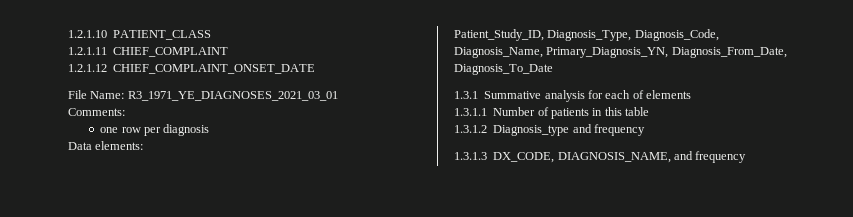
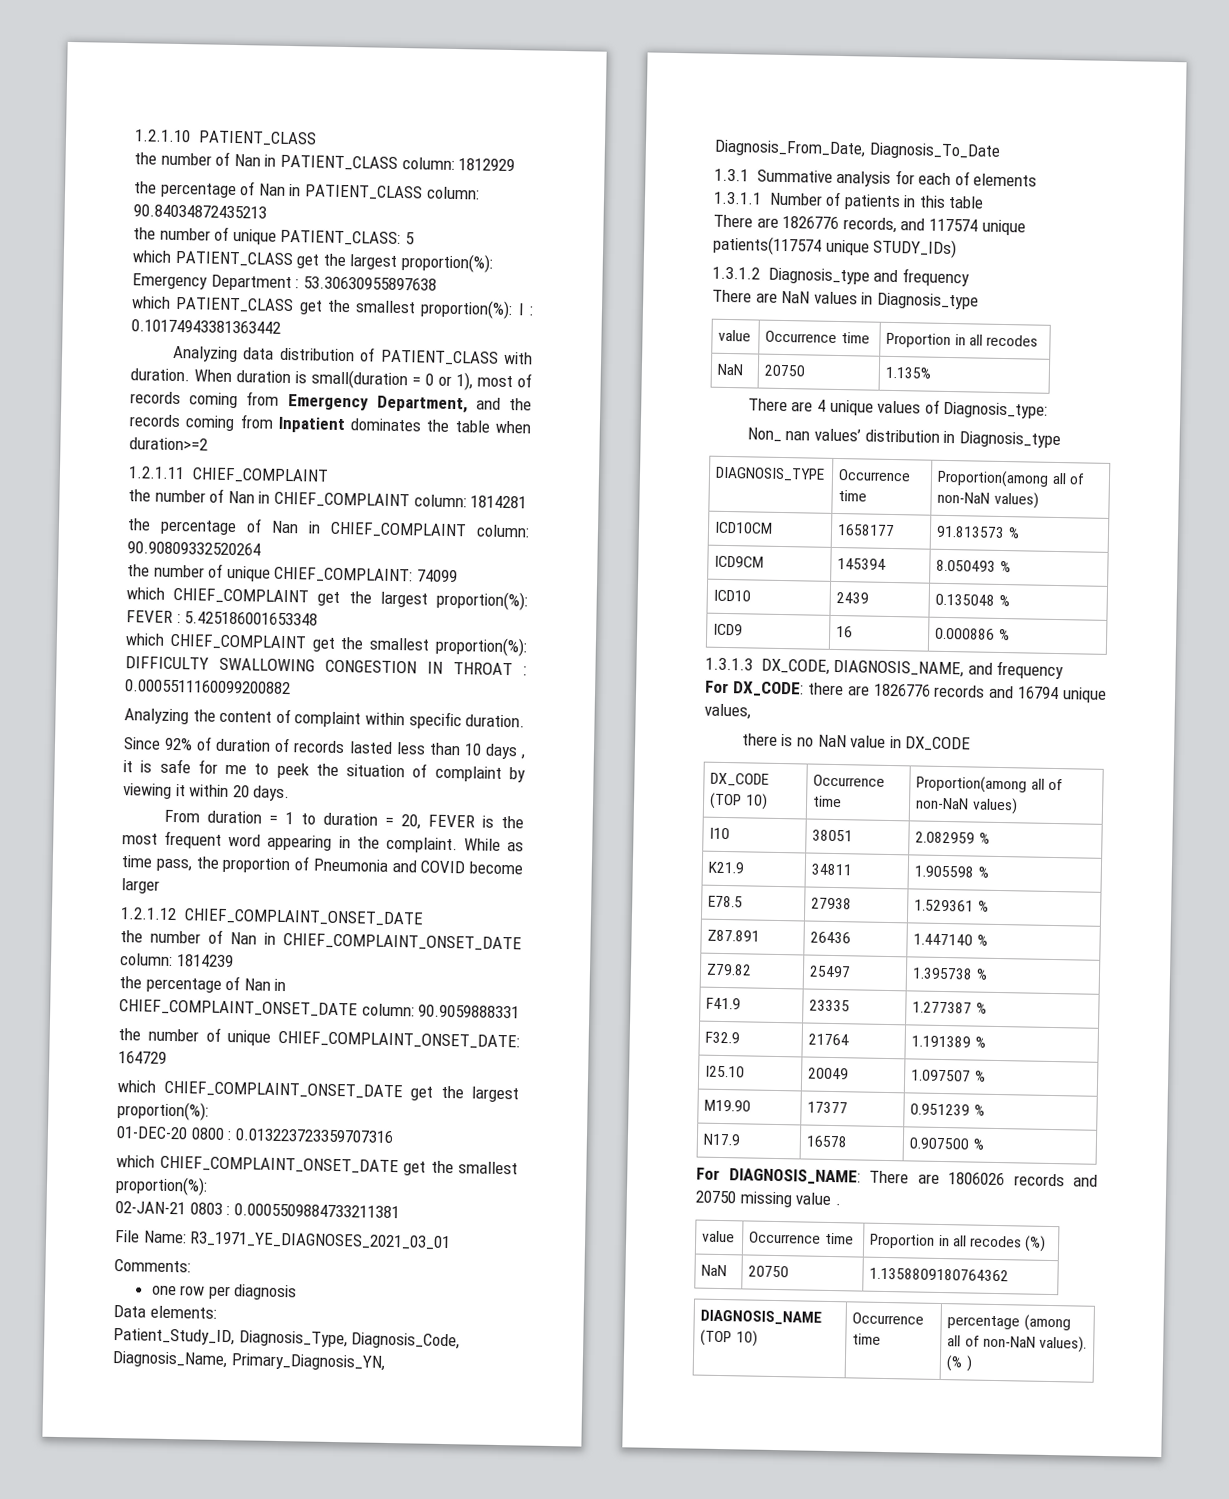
+ the number of Nan in PATIENT_CLASS column: 1812929
+ the percentage of Nan in PATIENT_CLASS column: 90.84034872435213
+ the number of unique PATIENT_CLASS: 5
+ which PATIENT_CLASS get the largest proportion(%): Emergency Department : 53.30630955897638
+ which PATIENT_CLASS get the smallest proportion(%): I : 0.10174943381363442
+ Analyzing data distribution of PATIENT_CLASS with duration. When duration is small(duration = 0 or 1), most of records coming from Emergency Department, and the records coming from Inpatient dominates the table when duration>=2
  1.2.1.11 CHIEF_COMPLAINT
+ the number of Nan in CHIEF_COMPLAINT column: 1814281
+ the percentage of Nan in CHIEF_COMPLAINT column: 90.90809332520264
+ the number of unique CHIEF_COMPLAINT: 74099
+ which CHIEF_COMPLAINT get the largest proportion(%): FEVER : 5.425186001653348
+ which CHIEF_COMPLAINT get the smallest proportion(%): DIFFICULTY SWALLOWING CONGESTION IN THROAT : 0.0005511160099200882
+ Analyzing the content of complaint within specific duration.
+ Since 92% of duration of records lasted less than 10 days , it is safe for me to peek the situation of complaint by viewing it within 20 days.
+ From duration = 1 to duration = 20, FEVER is the most frequent word appearing in the complaint. While as time pass, the proportion of Pneumonia and COVID become larger
  1.2.1.12 CHIEF_COMPLAINT_ONSET_DATE
+ the number of Nan in CHIEF_COMPLAINT_ONSET_DATE column: 1814239
+ the percentage of Nan in CHIEF_COMPLAINT_ONSET_DATE column: 90.9059888331
+ the number of unique CHIEF_COMPLAINT_ONSET_DATE: 164729
+ which CHIEF_COMPLAINT_ONSET_DATE get the largest proportion(%):
+ 01-DEC-20 0800 : 0.013223723359707316
+ which CHIEF_COMPLAINT_ONSET_DATE get the smallest proportion(%):
+ 02-JAN-21 0803 : 0.0005509884733211381
+ There are 1826776 records, and 117574 unique patients(117574 unique STUDY_IDs)
  1.3.1.2 Diagnosis_type and frequency
+ There are NaN values in Diagnosis_type
+ value | Occurrence time | Proportion in all recodes
+ NaN | 20750 | 1.135%
+ There are 4 unique values of Diagnosis_type:
+ Non_ nan values’ distribution in Diagnosis_type
+ DIAGNOSIS_TYPE | Occurrence time | Proportion(among all of non-NaN values)
+ ICD10CM | 1658177 | 91.813573 %
+ ICD9CM | 145394 | 8.050493 %
+ ICD10 | 2439 | 0.135048 %
+ ICD9 | 16 | 0.000886 %
+ For DX_CODE: there are 1826776 records and 16794 unique values,
+ there is no NaN value in DX_CODE
+ DX_CODE (TOP 10) | Occurrence time | Proportion(among all of non-NaN values)
+ I10 | 38051 | 2.082959 %
+ K21.9 | 34811 | 1.905598 %
+ E78.5 | 27938 | 1.529361 %
+ Z87.891 | 26436 | 1.447140 %
+ Z79.82 | 25497 | 1.395738 %
+ F41.9 | 23335 | 1.277387 %
+ F32.9 | 21764 | 1.191389 %
+ I25.10 | 20049 | 1.097507 %
+ M19.90 | 17377 | 0.951239 %
+ N17.9 | 16578 | 0.907500 %
+ For DIAGNOSIS_NAME: There are 1806026 records and 20750 missing value .
+ value | Occurrence time | Proportion in all recodes (%)
+ NaN | 20750 | 1.1358809180764362
+ DIAGNOSIS_NAME (TOP 10) | Occurrence time | percentage (among all of non-NaN values). (% )

